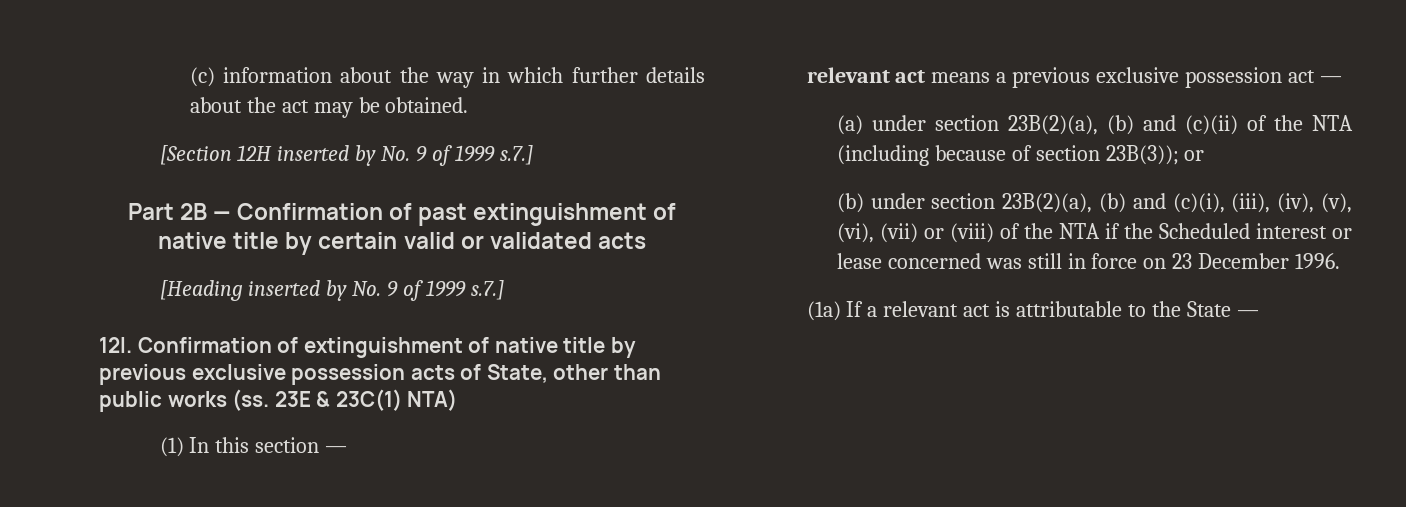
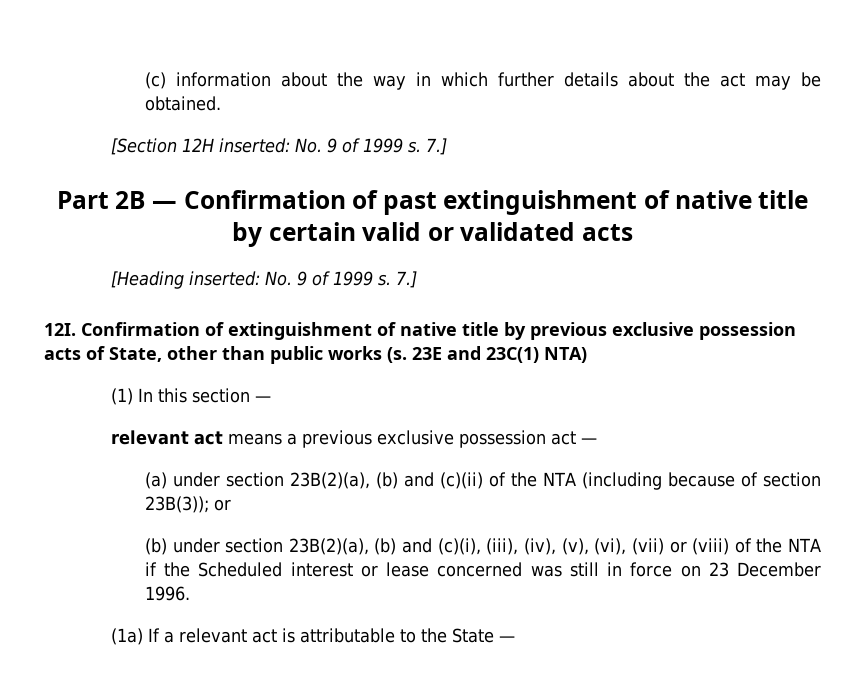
- [Section 12H inserted by No. 9 of 1999 s.7.]
+ [Section 12H inserted: No. 9 of 1999 s. 7.]
- [Heading inserted by No. 9 of 1999 s.7.]
+ [Heading inserted: No. 9 of 1999 s. 7.]
- Confirmation of extinguishment of native title by previous exclusive possession acts of State, other than public works (ss. 23E & 23C(1) NTA)
+ Confirmation of extinguishment of native title by previous exclusive possession acts of State, other than public works (s. 23E and 23C(1) NTA)

